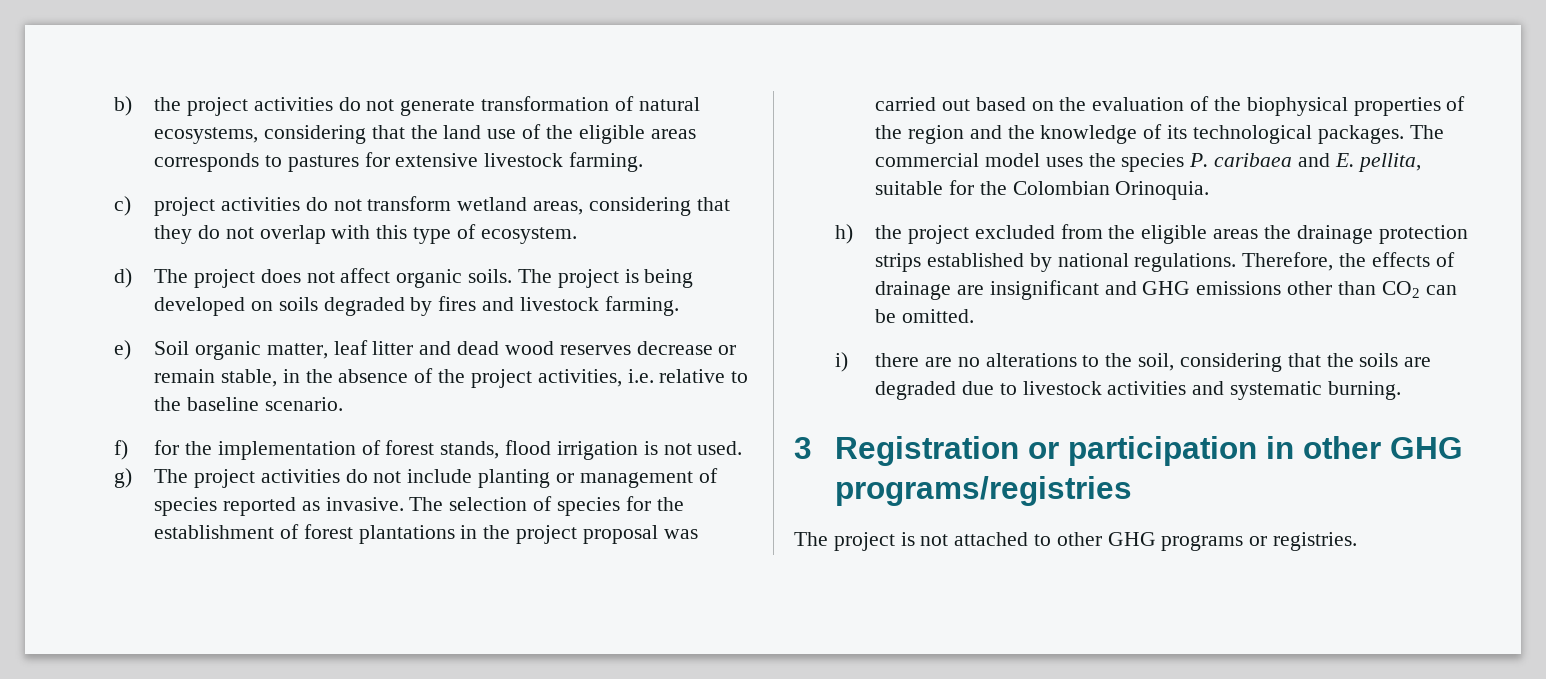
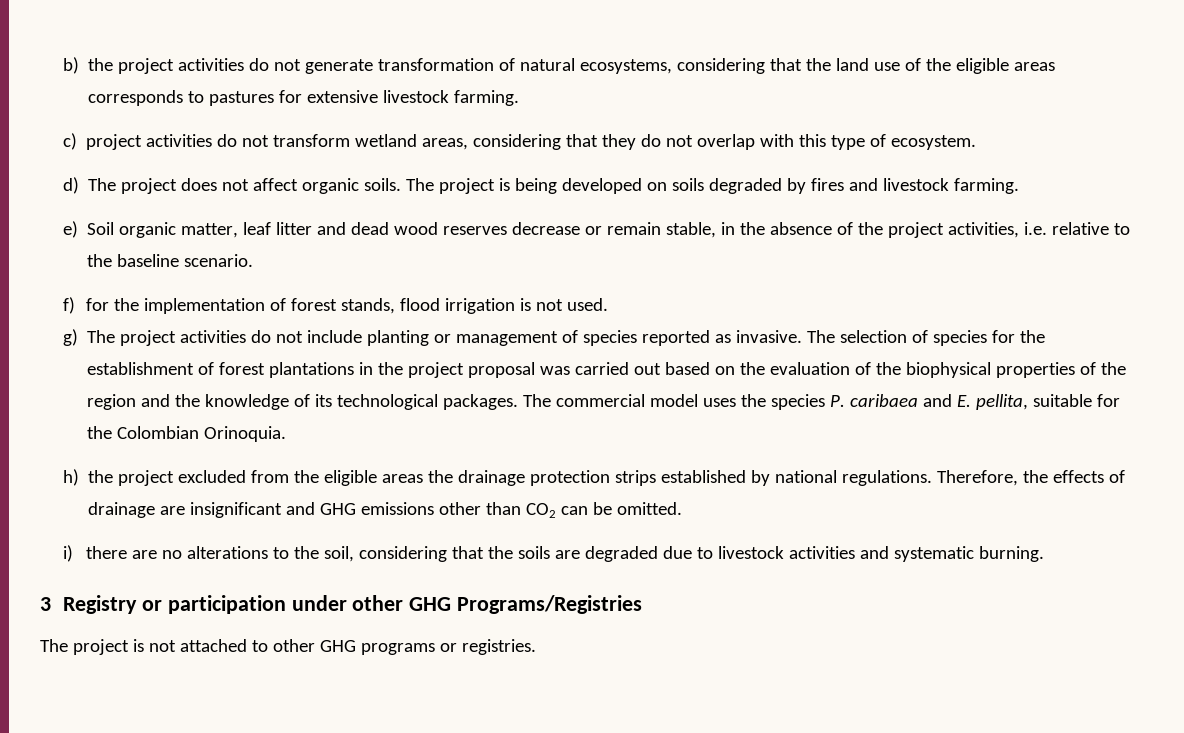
- 3 Registration or participation in other GHG programs/registries
+ 3 Registry or participation under other GHG Programs/Registries

